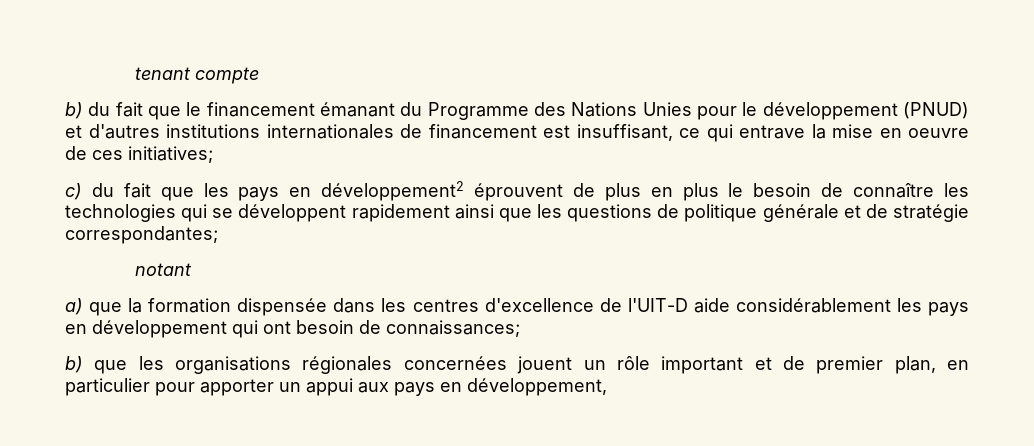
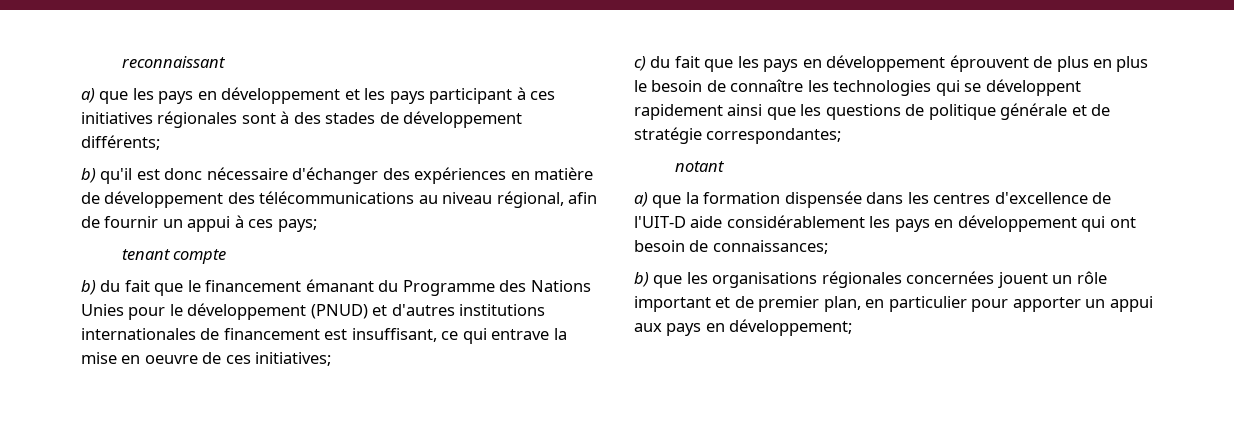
+ reconnaissant
+ a) que les pays en développement et les pays participant à ces initiatives régionales sont à des stades de développement différents;
+ b) qu'il est donc nécessaire d'échanger des expériences en matière de développement des télécommunications au niveau régional, afin de fournir un appui à ces pays;
- c) du fait que les pays en développement2 éprouvent de plus en plus le besoin de connaître les technologies qui se développent rapidement ainsi que les questions de politique générale et de stratégie correspondantes;
+ c) du fait que les pays en développement éprouvent de plus en plus le besoin de connaître les technologies qui se développent rapidement ainsi que les questions de politique générale et de stratégie correspondantes;
- b) que les organisations régionales concernées jouent un rôle important et de premier plan, en particulier pour apporter un appui aux pays en développement,
+ b) que les organisations régionales concernées jouent un rôle important et de premier plan, en particulier pour apporter un appui aux pays en développement;

